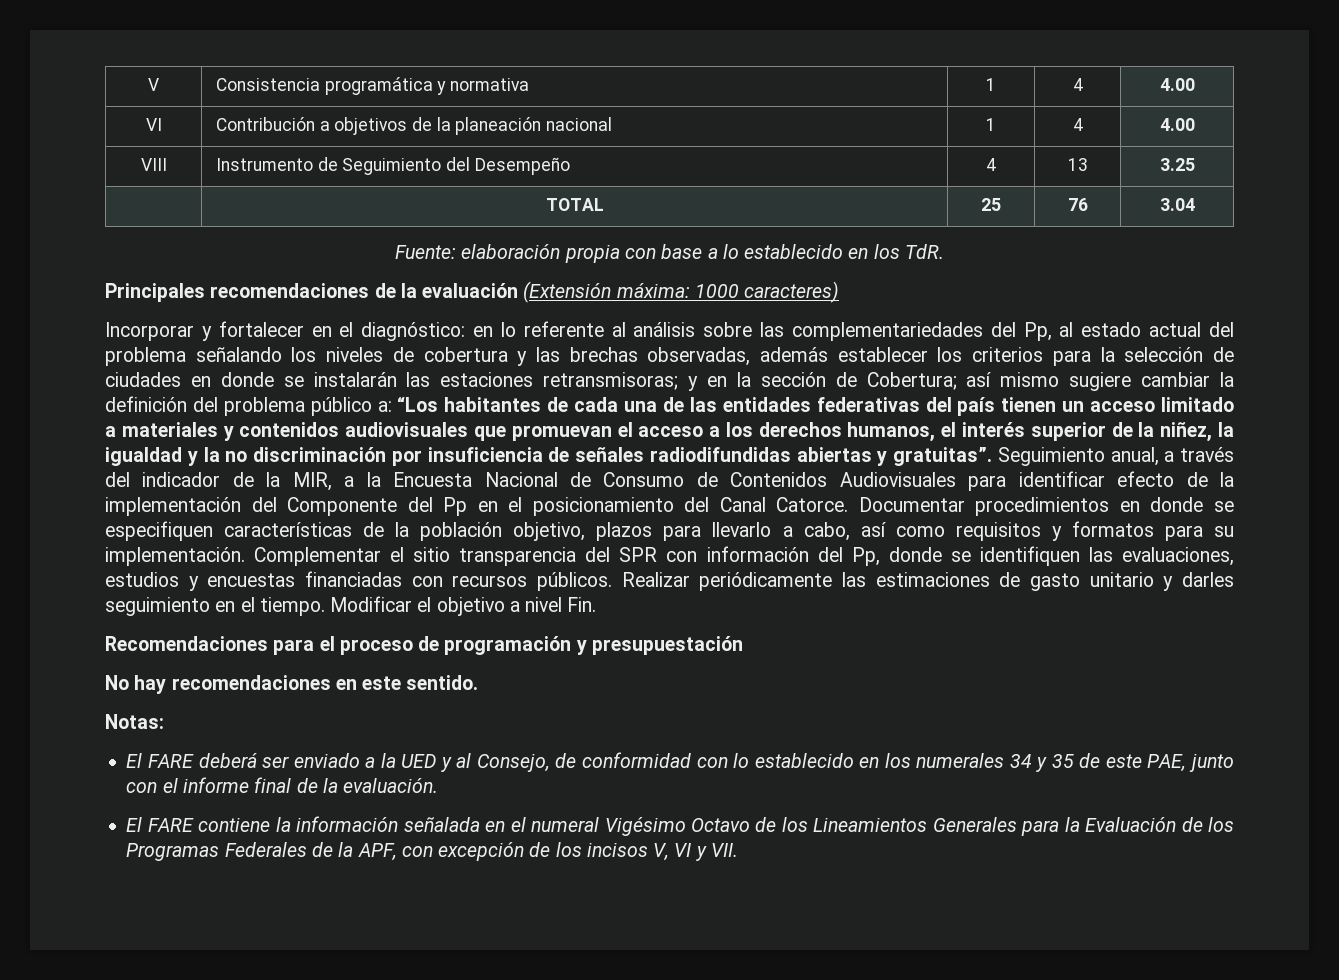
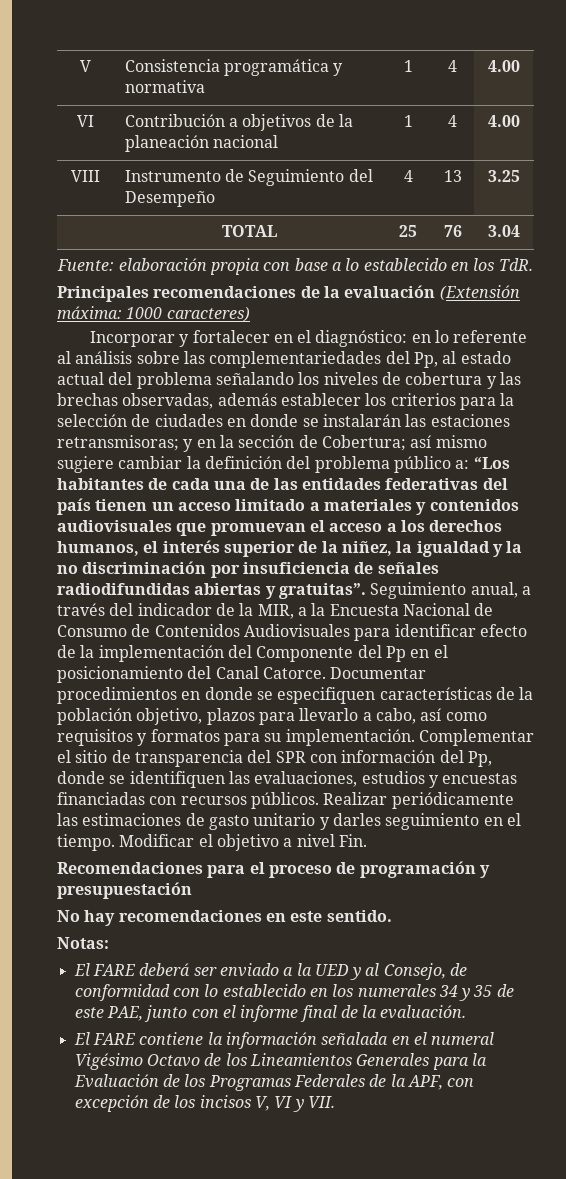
- Complementar el sitio transparencia del SPR con información del Pp, donde se identifiquen las evaluaciones, estudios y encuestas financiadas con recursos públicos.
+ Complementar el sitio de transparencia del SPR con información del Pp, donde se identifiquen las evaluaciones, estudios y encuestas financiadas con recursos públicos.

